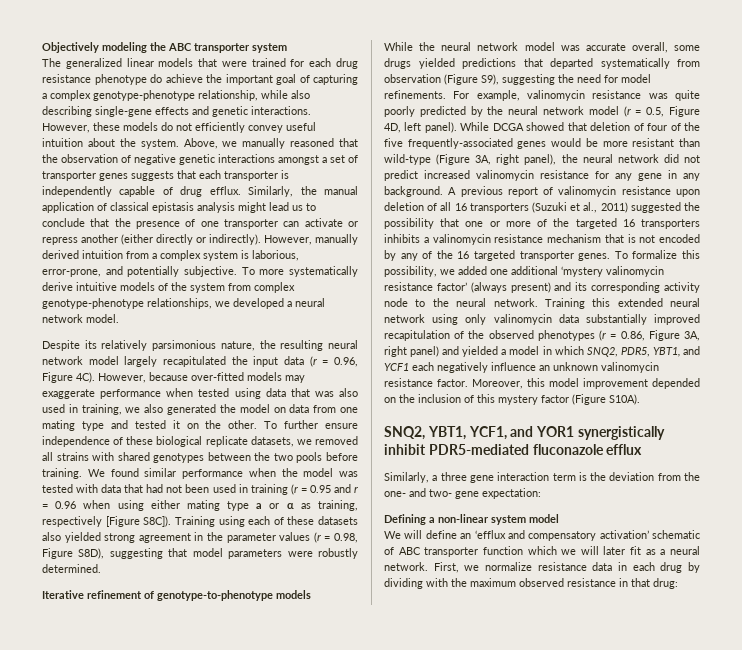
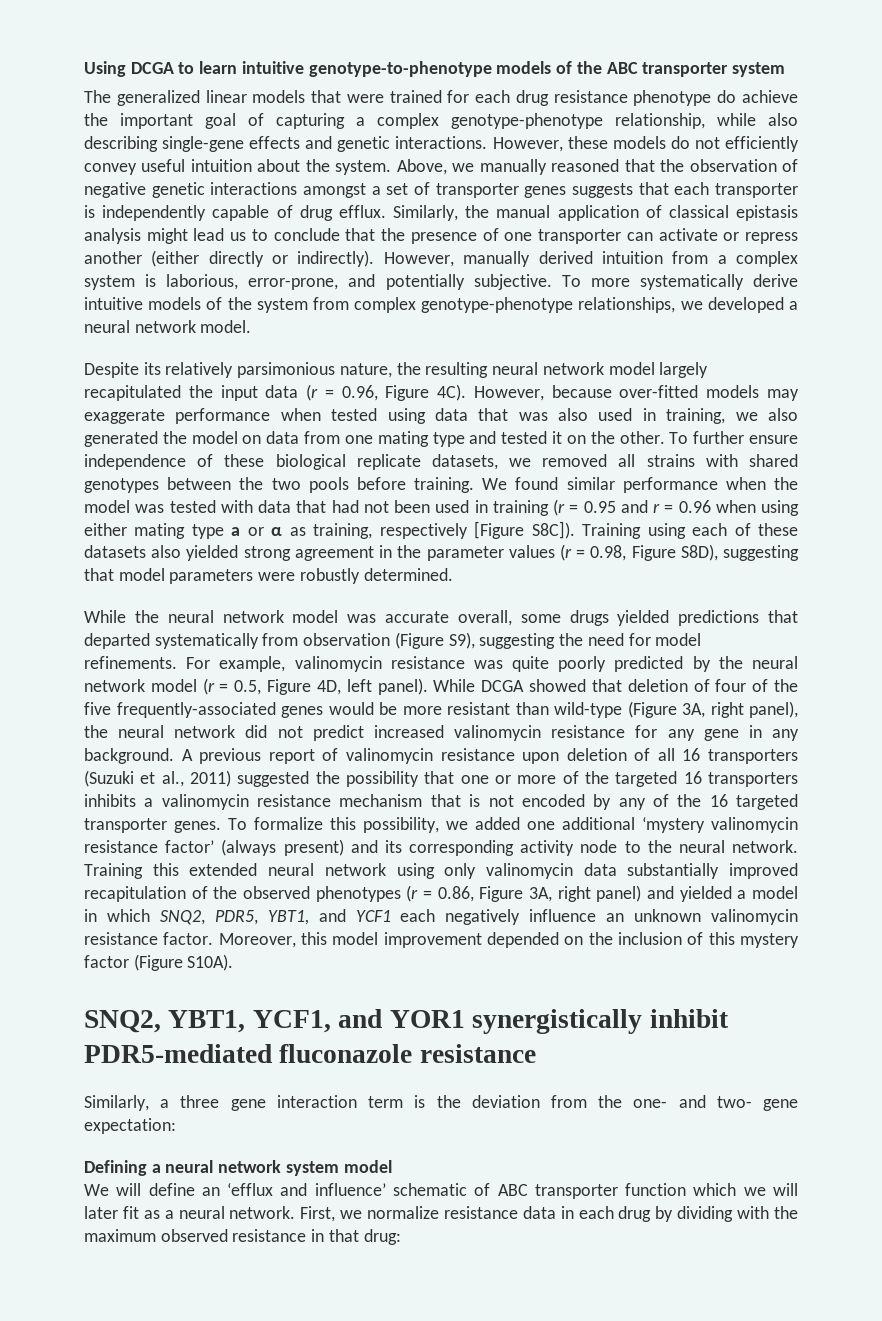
- Objectively modeling the ABC transporter system
+ Using DCGA to learn intuitive genotype-to-phenotype models of the ABC transporter system
- Iterative refinement of genotype-to-phenotype models
- SNQ2, YBT1, YCF1, and YOR1 synergistically inhibit PDR5-mediated fluconazole efflux
+ SNQ2, YBT1, YCF1, and YOR1 synergistically inhibit PDR5-mediated fluconazole resistance
- Defining a non-linear system model
+ Defining a neural network system model
- We will define an ‘efflux and compensatory activation’ schematic of ABC transporter function which we will later fit as a neural network.
+ We will define an ‘efflux and influence’ schematic of ABC transporter function which we will later fit as a neural network.

